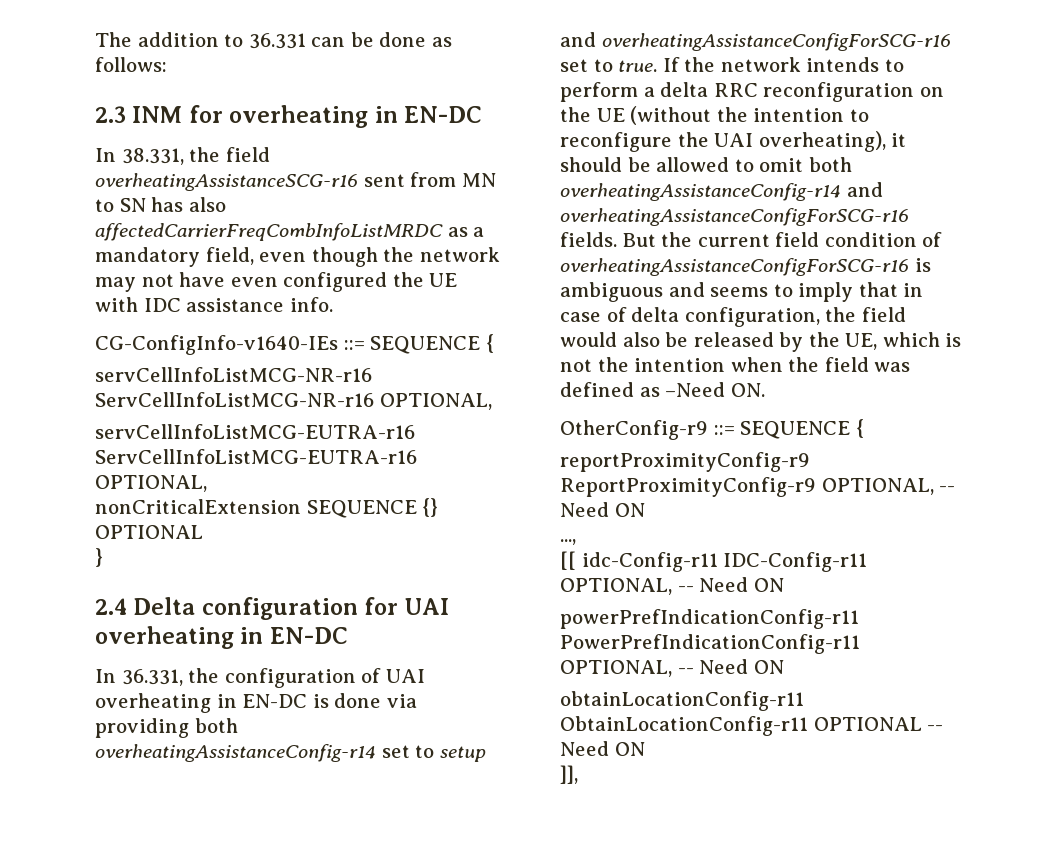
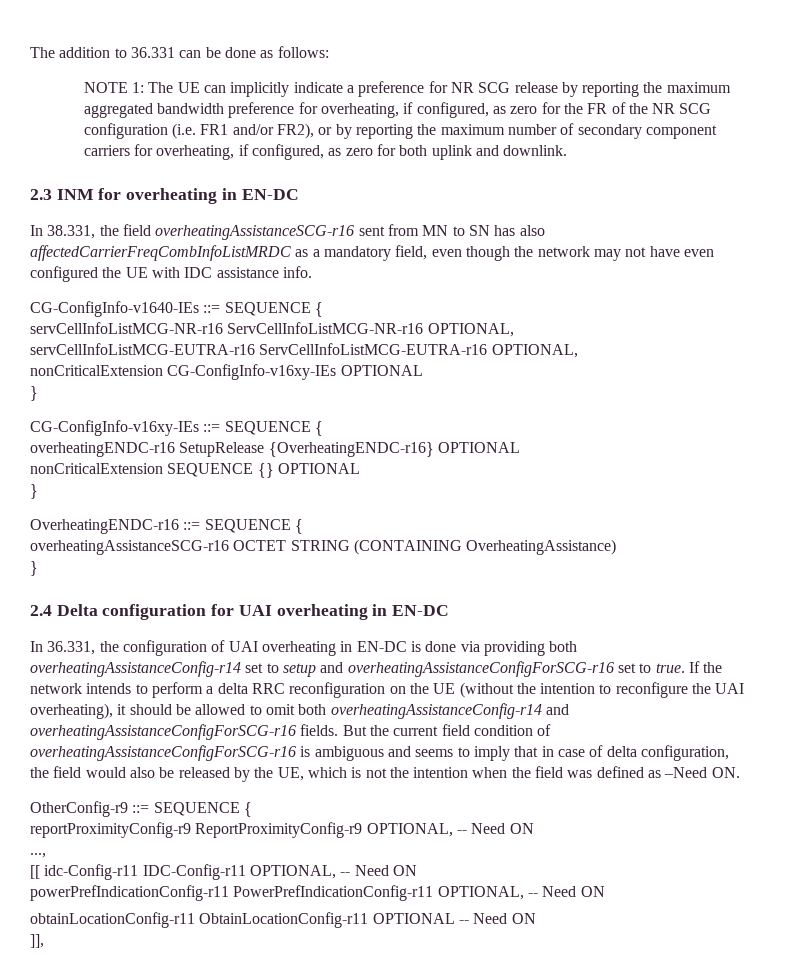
+ NOTE 1: The UE can implicitly indicate a preference for NR SCG release by reporting the maximum aggregated bandwidth preference for overheating, if configured, as zero for the FR of the NR SCG configuration (i.e. FR1 and/or FR2), or by reporting the maximum number of secondary component carriers for overheating, if configured, as zero for both uplink and downlink.
+ nonCriticalExtension CG-ConfigInfo-v16xy-IEs OPTIONAL
+ }
+ CG-ConfigInfo-v16xy-IEs ::= SEQUENCE {
+ overheatingENDC-r16 SetupRelease {OverheatingENDC-r16} OPTIONAL
+ OverheatingENDC-r16 ::= SEQUENCE {
+ overheatingAssistanceSCG-r16 OCTET STRING (CONTAINING OverheatingAssistance)
+ }

